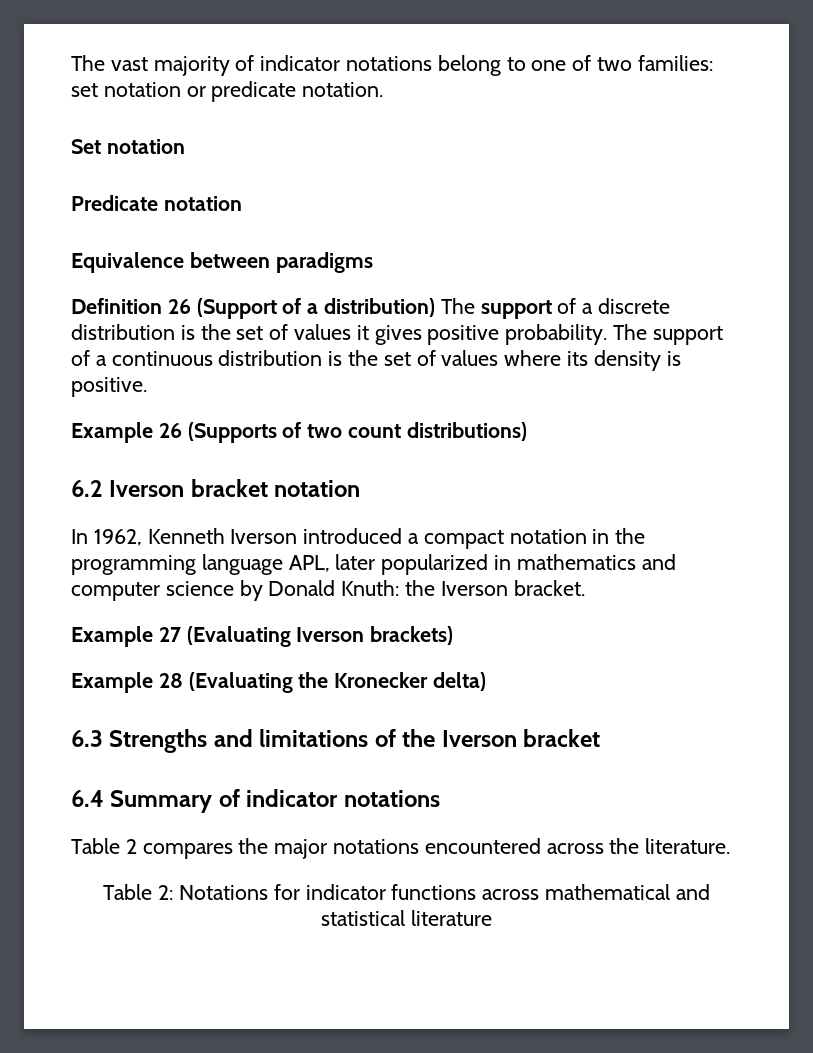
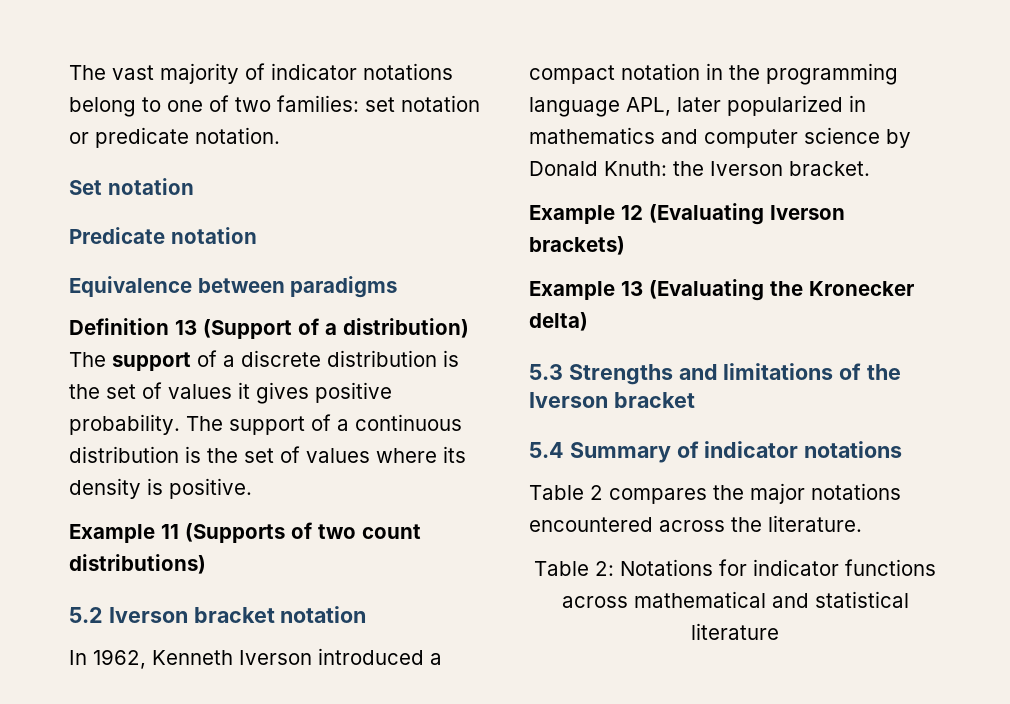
- Definition 26 (Support of a distribution) The support of a discrete distribution is the set of values it gives positive probability.
+ Definition 13 (Support of a distribution) The support of a discrete distribution is the set of values it gives positive probability.
- Example 26 (Supports of two count distributions)
+ Example 11 (Supports of two count distributions)
- 6.2 Iverson bracket notation
+ 5.2 Iverson bracket notation
- Example 27 (Evaluating Iverson brackets)
+ Example 12 (Evaluating Iverson brackets)
- Example 28 (Evaluating the Kronecker delta)
+ Example 13 (Evaluating the Kronecker delta)
- 6.3 Strengths and limitations of the Iverson bracket
+ 5.3 Strengths and limitations of the Iverson bracket
- 6.4 Summary of indicator notations
+ 5.4 Summary of indicator notations

